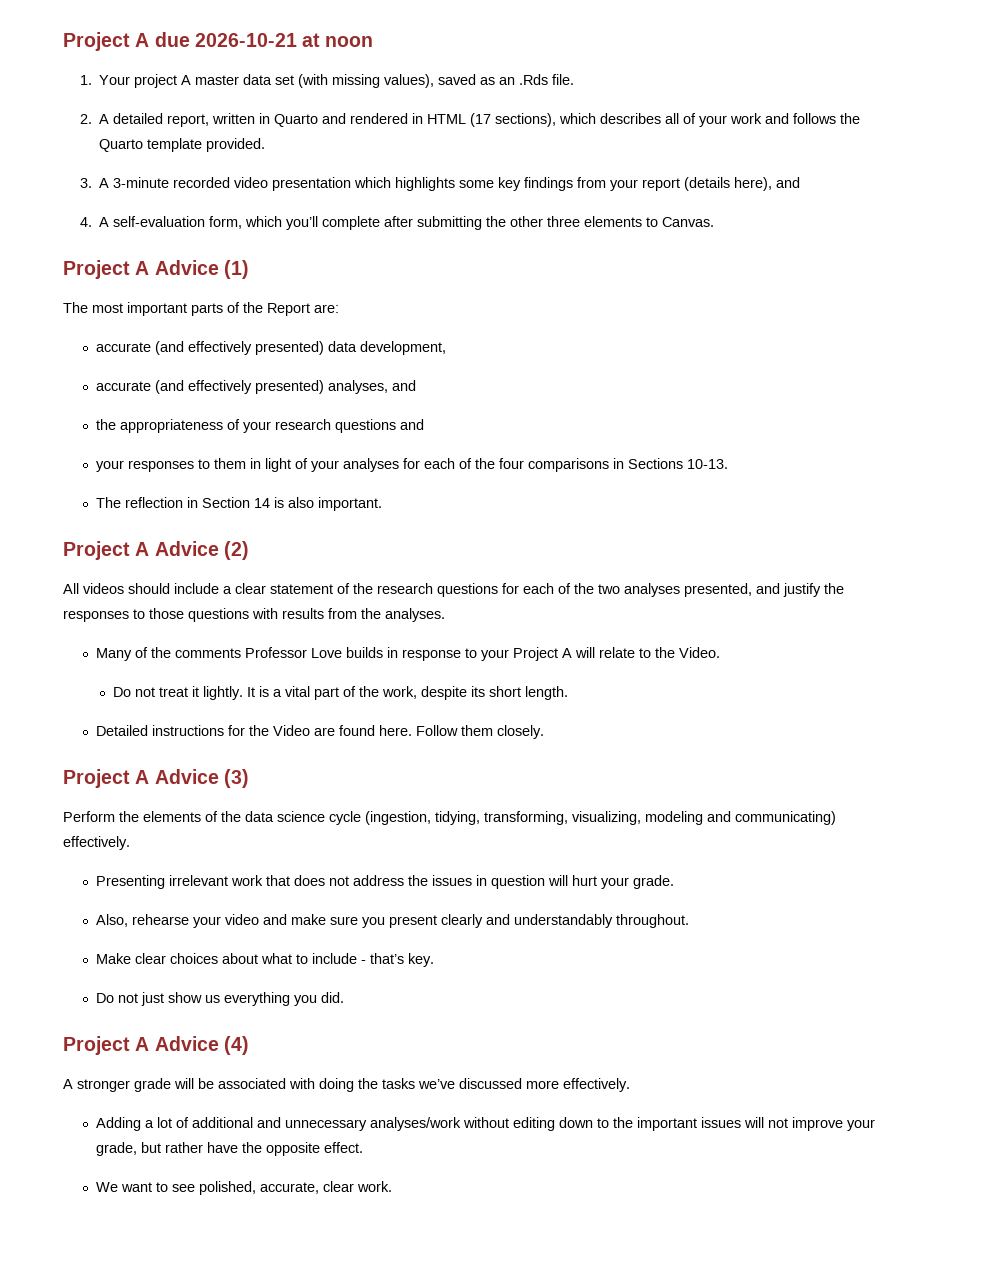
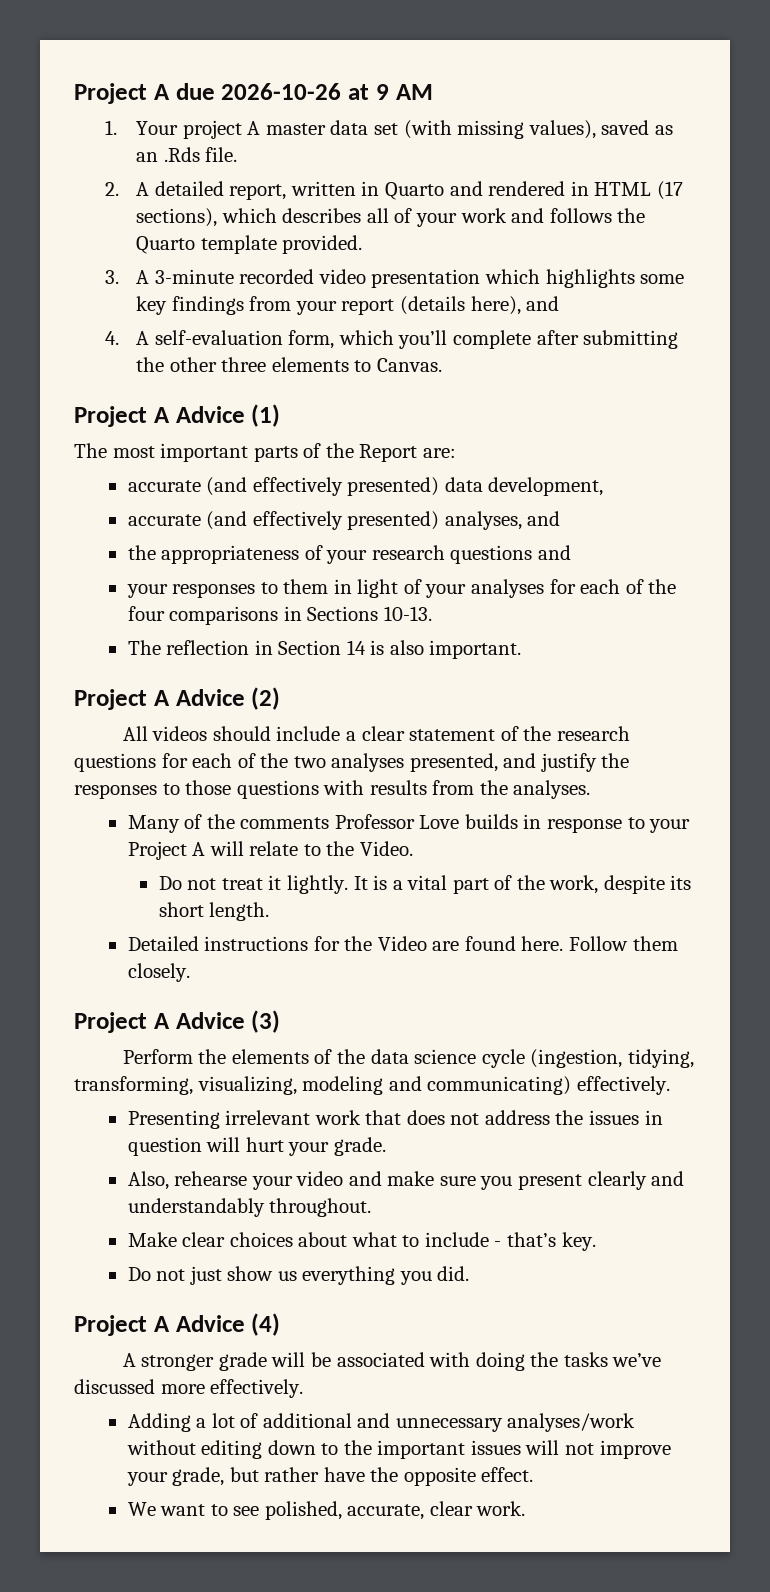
- Project A due 2026-10-21 at noon
+ Project A due 2026-10-26 at 9 AM

